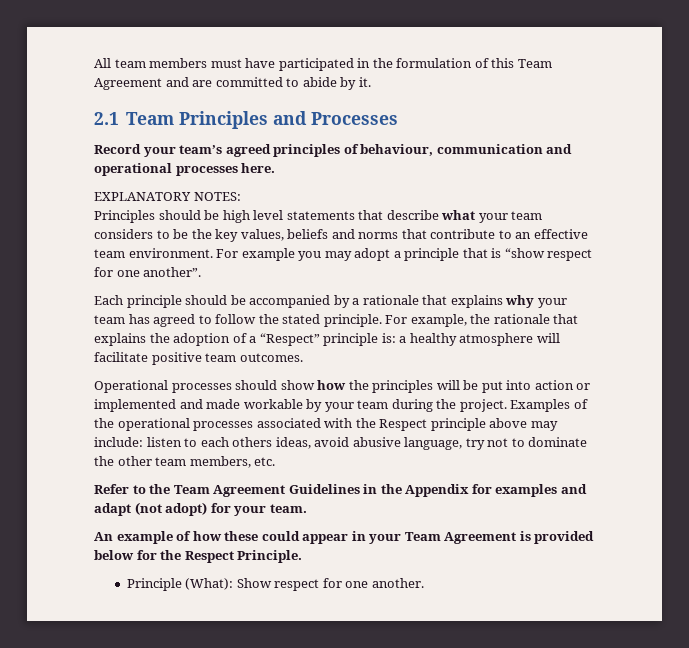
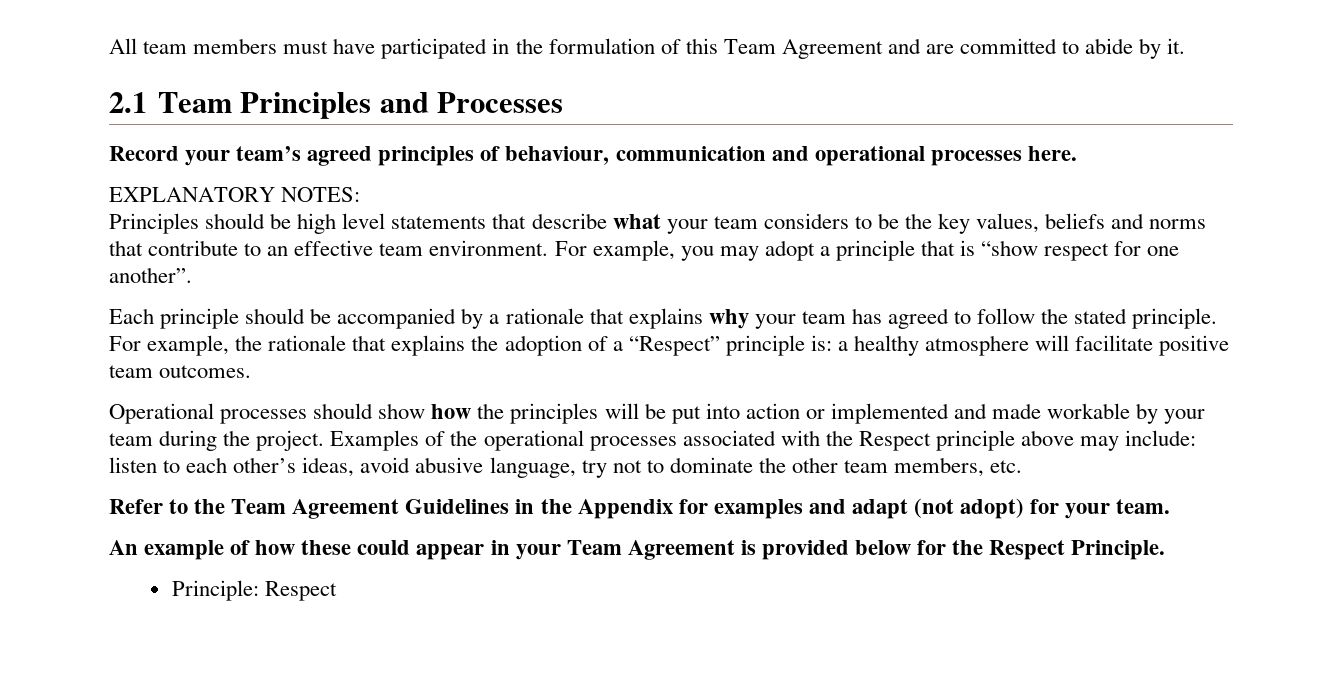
- For example you may adopt a principle that is “show respect for one another”.
+ For example, you may adopt a principle that is “show respect for one another”.
- Examples of the operational processes associated with the Respect principle above may include: listen to each others ideas, avoid abusive language, try not to dominate the other team members, etc.
+ Examples of the operational processes associated with the Respect principle above may include: listen to each other’s ideas, avoid abusive language, try not to dominate the other team members, etc.
- Principle (What): Show respect for one another.
+ Principle: Respect

